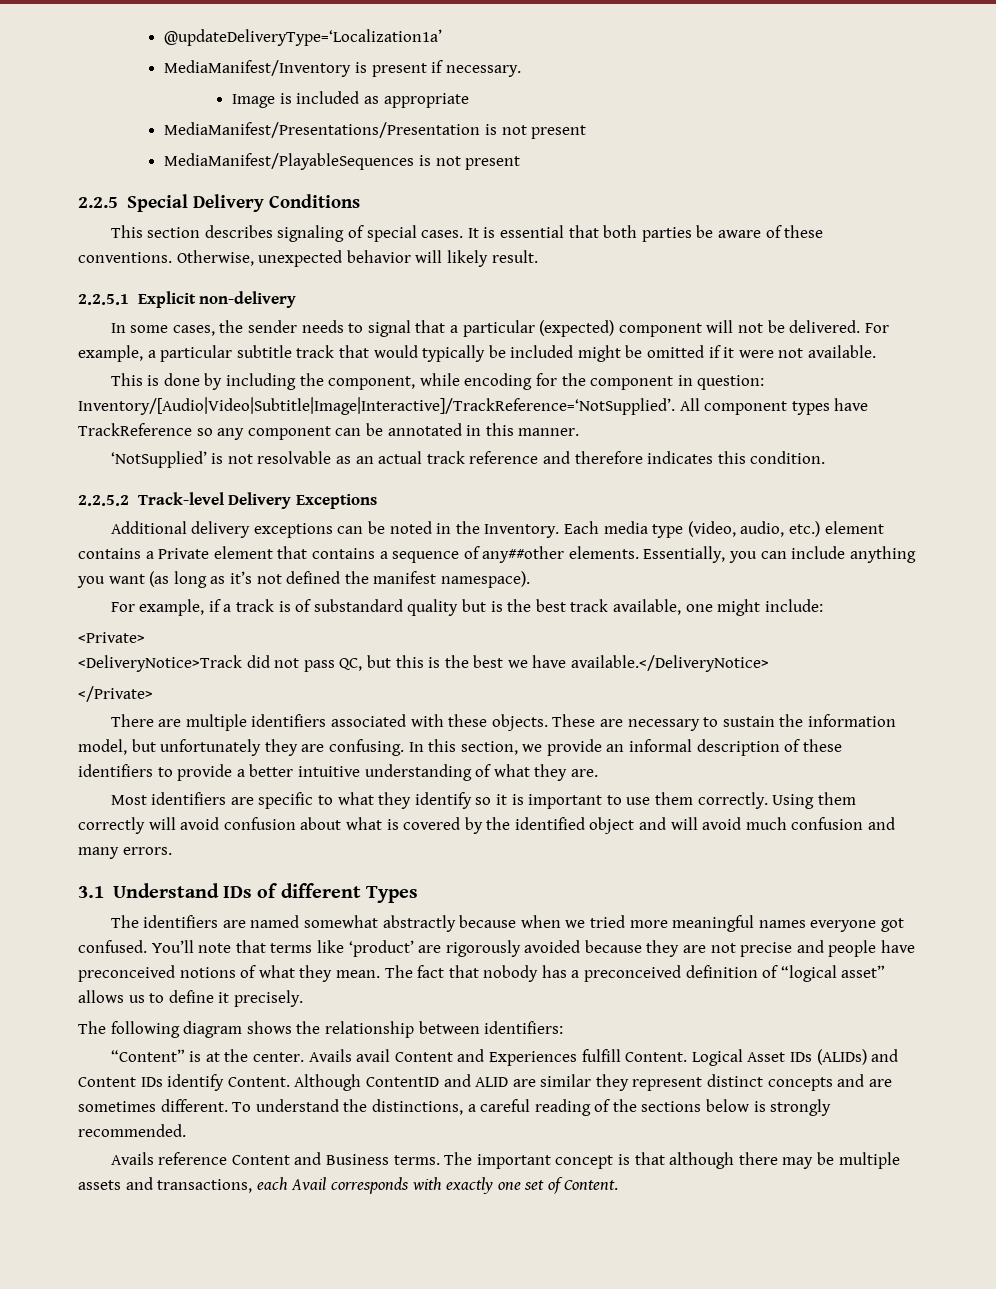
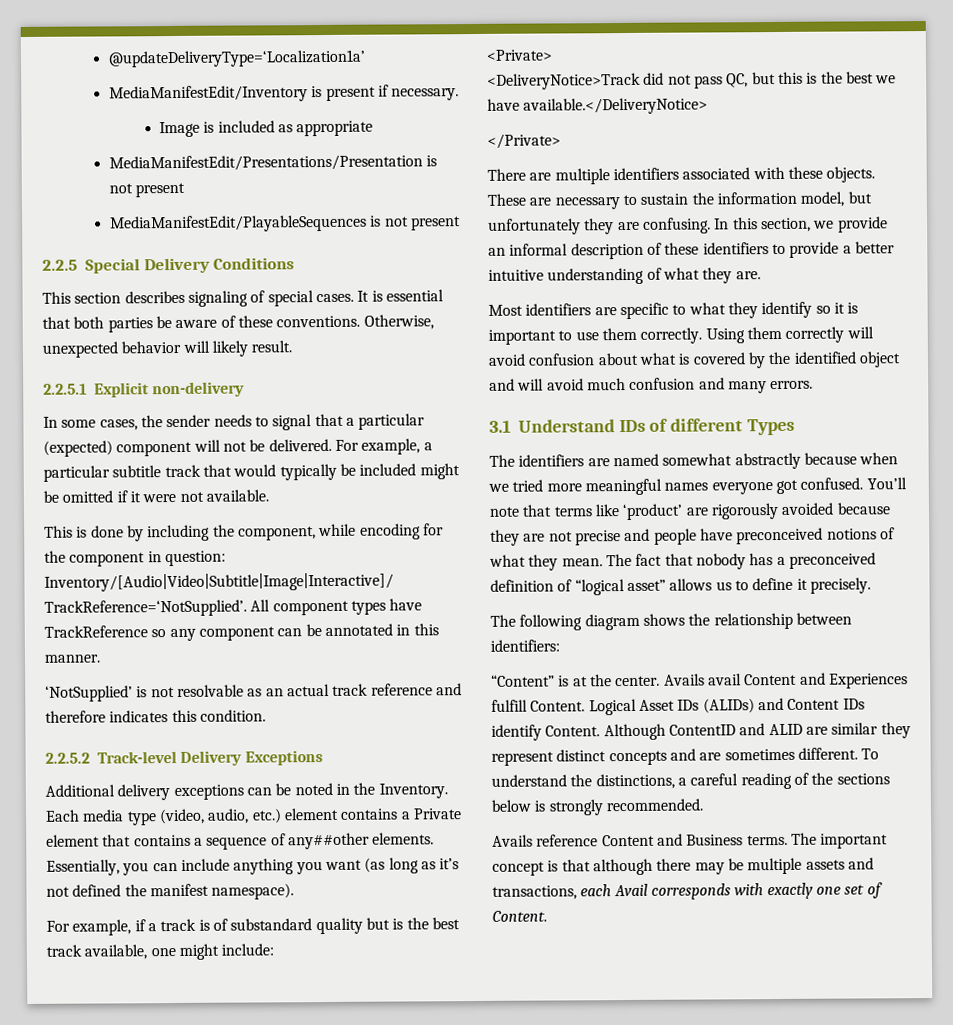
- MediaManifest/Inventory is present if necessary.
+ MediaManifestEdit/Inventory is present if necessary.
- MediaManifest/Presentations/Presentation is not present
- MediaManifest/PlayableSequences is not present
+ MediaManifestEdit/Presentations/Presentation is not present
+ MediaManifestEdit/PlayableSequences is not present

